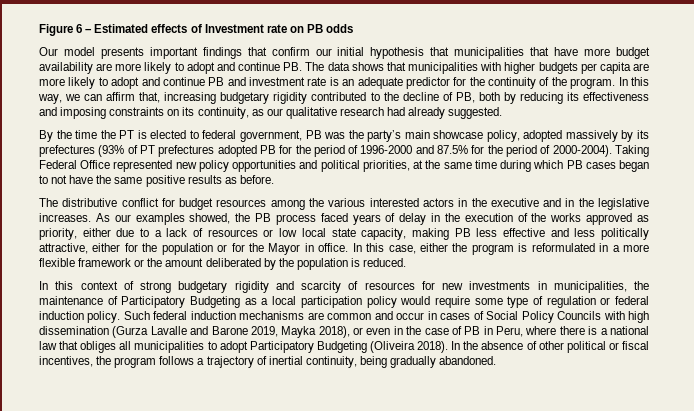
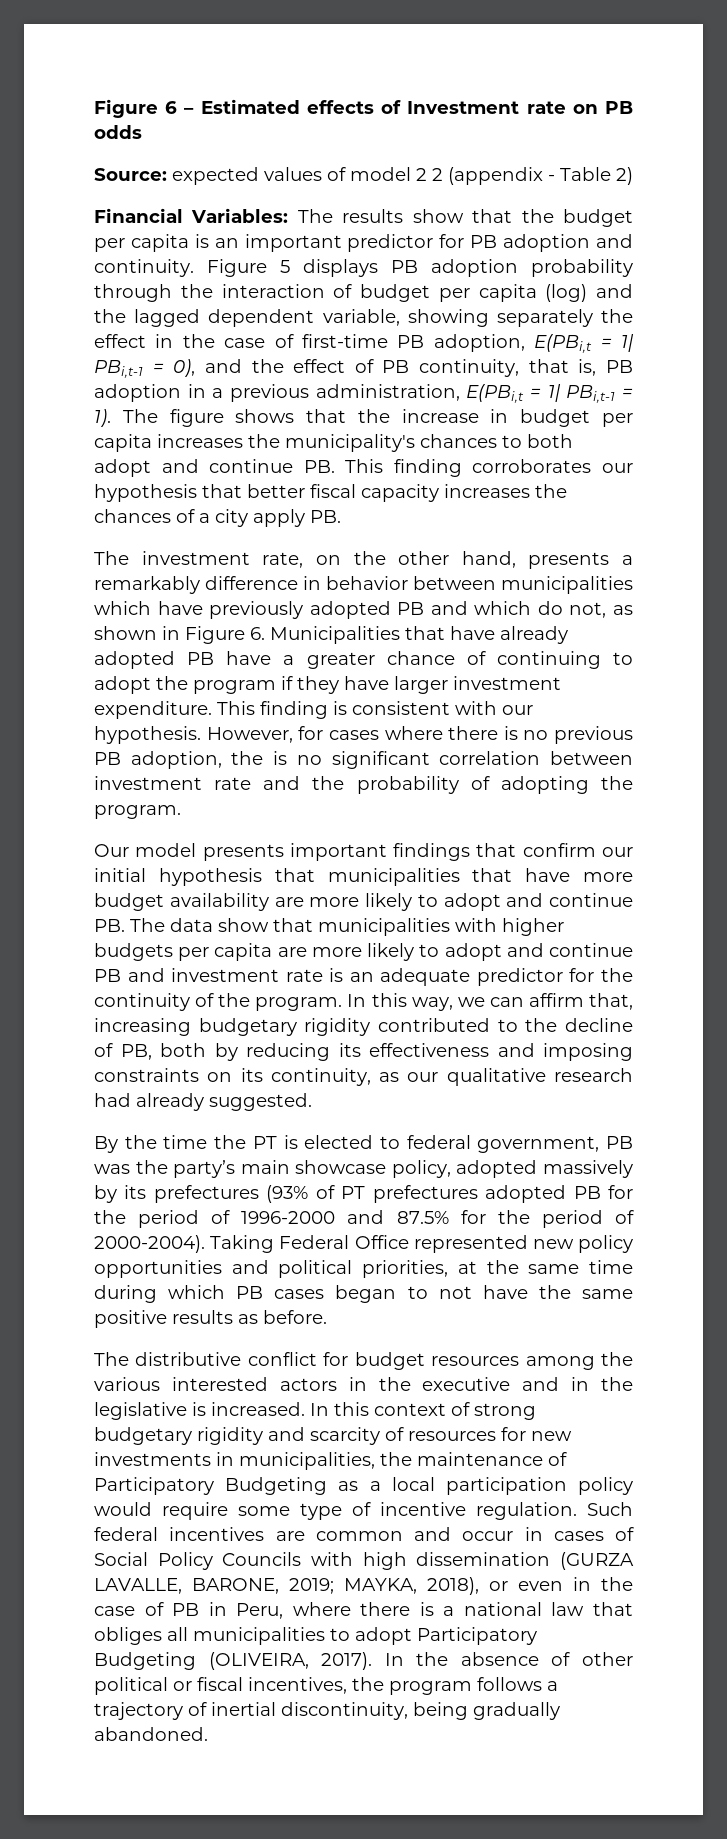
+ Source: expected values of model 2 2 (appendix - Table 2)
+ Financial Variables: The results show that the budget per capita is an important predictor for PB adoption and continuity. Figure 5 displays PB adoption probability through the interaction of budget per capita (log) and the lagged dependent variable, showing separately the effect in the case of first-time PB adoption, E(PBi,t = 1| PBi,t-1 = 0), and the effect of PB continuity, that is, PB adoption in a previous administration, E(PBi,t = 1| PBi,t-1 = 1). The figure shows that the increase in budget per capita increases the municipality's chances to both adopt and continue PB. This finding corroborates our hypothesis that better fiscal capacity increases the chances of a city apply PB.
+ The investment rate, on the other hand, presents a remarkably difference in behavior between municipalities which have previously adopted PB and which do not, as shown in Figure 6. Municipalities that have already adopted PB have a greater chance of continuing to adopt the program if they have larger investment expenditure. This finding is consistent with our hypothesis. However, for cases where there is no previous PB adoption, the is no significant correlation between investment rate and the probability of adopting the program.
- Our model presents important findings that confirm our initial hypothesis that municipalities that have more budget availability are more likely to adopt and continue PB. The data shows that municipalities with higher budgets per capita are more likely to adopt and continue PB and investment rate is an adequate predictor for the continuity of the program.
+ Our model presents important findings that confirm our initial hypothesis that municipalities that have more budget availability are more likely to adopt and continue PB. The data show that municipalities with higher budgets per capita are more likely to adopt and continue PB and investment rate is an adequate predictor for the continuity of the program.
- The distributive conflict for budget resources among the various interested actors in the executive and in the legislative increases. As our examples showed, the PB process faced years of delay in the execution of the works approved as priority, either due to a lack of resources or low local state capacity, making PB less effective and less politically attractive, either for the population or for the Mayor in office. In this case, either the program is reformulated in a more flexible framework or the amount deliberated by the population is reduced.
- In this context of strong budgetary rigidity and scarcity of resources for new investments in municipalities, the maintenance of Participatory Budgeting as a local participation policy would require some type of regulation or federal induction policy. Such federal induction mechanisms are common and occur in cases of Social Policy Councils with high dissemination (Gurza Lavalle and Barone 2019, Mayka 2018), or even in the case of PB in Peru, where there is a national law that obliges all municipalities to adopt Participatory Budgeting (Oliveira 2018).
+ The distributive conflict for budget resources among the various interested actors in the executive and in the legislative is increased. In this context of strong budgetary rigidity and scarcity of resources for new investments in municipalities, the maintenance of Participatory Budgeting as a local participation policy would require some type of incentive regulation. Such federal incentives are common and occur in cases of Social Policy Councils with high dissemination (GURZA LAVALLE, BARONE, 2019; MAYKA, 2018), or even in the case of PB in Peru, where there is a national law that obliges all municipalities to adopt Participatory Budgeting (OLIVEIRA, 2017).
- In the absence of other political or fiscal incentives, the program follows a trajectory of inertial continuity, being gradually abandoned.
+ In the absence of other political or fiscal incentives, the program follows a trajectory of inertial discontinuity, being gradually abandoned.

